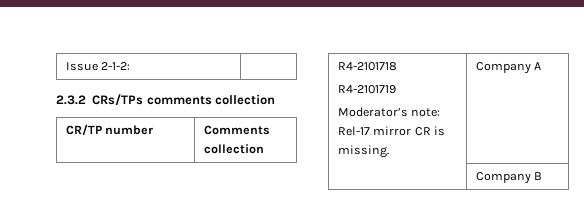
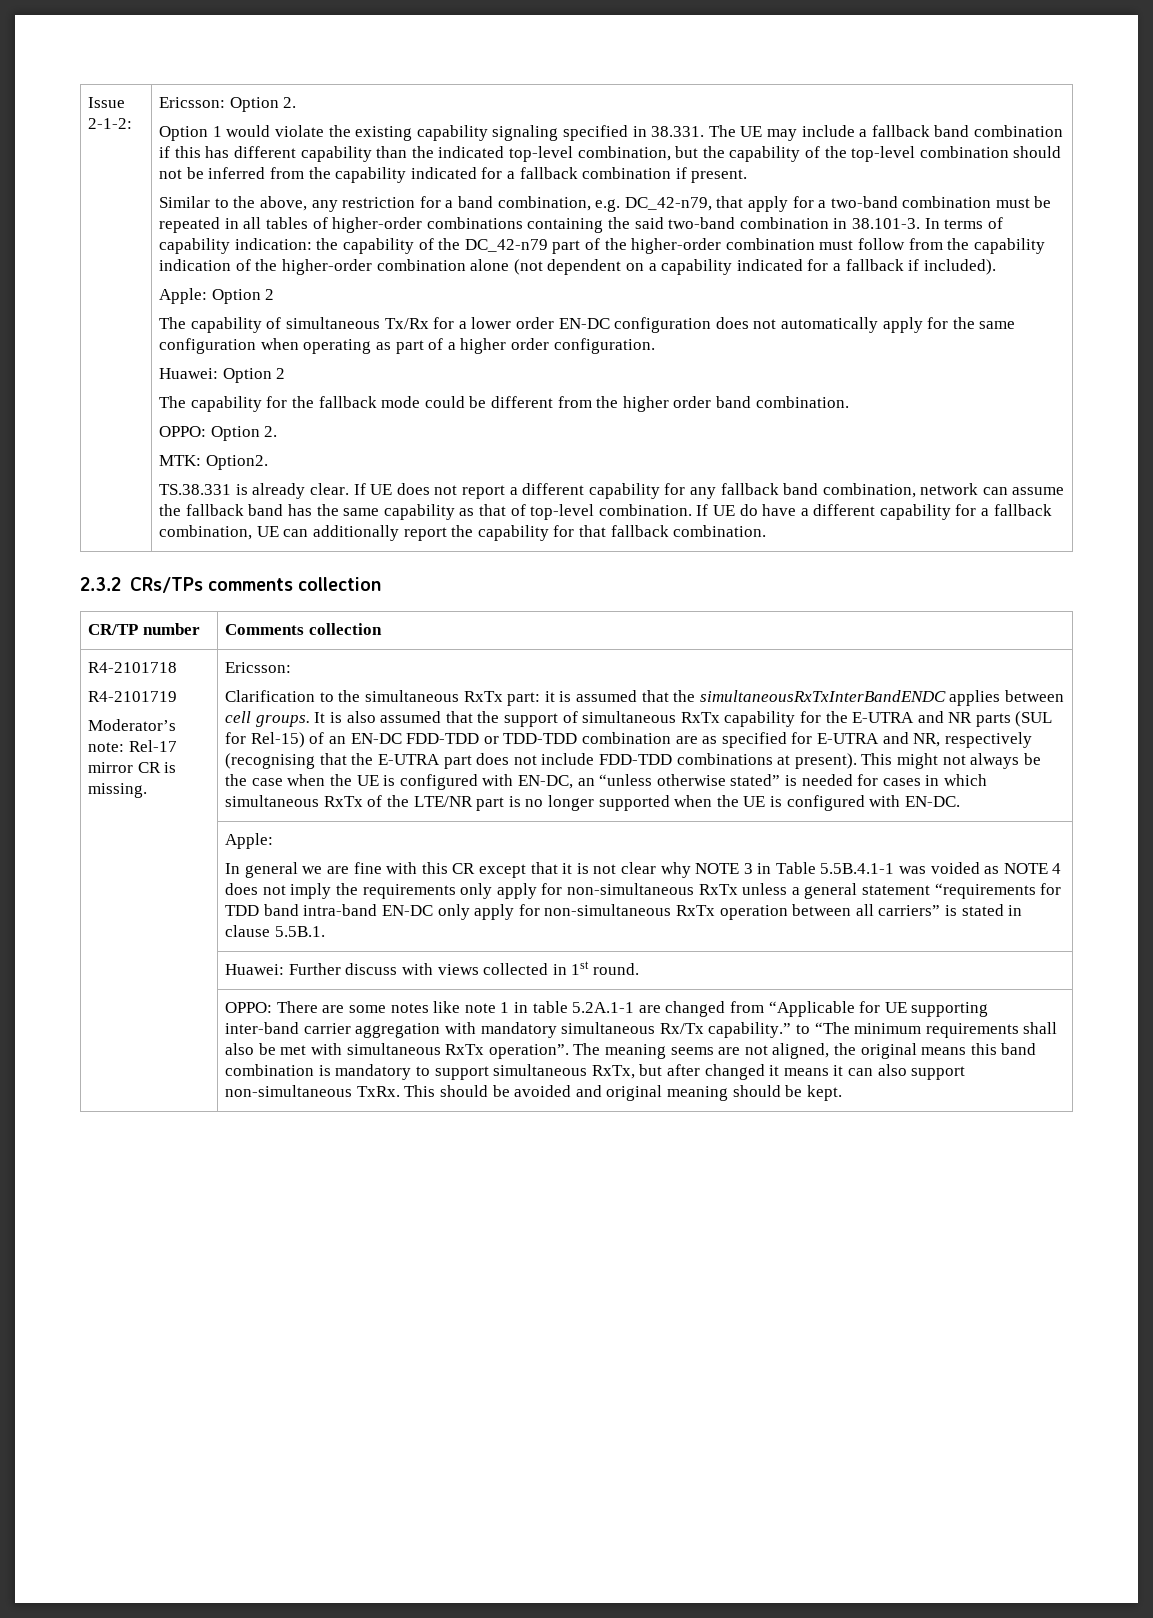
+ Ericsson: Option 2.
+ Option 1 would violate the existing capability signaling specified in 38.331. The UE may include a fallback band combination if this has different capability than the indicated top-level combination, but the capability of the top-level combination should not be inferred from the capability indicated for a fallback combination if present.
+ Similar to the above, any restriction for a band combination, e.g. DC_42-n79, that apply for a two-band combination must be repeated in all tables of higher-order combinations containing the said two-band combination in 38.101-3. In terms of capability indication: the capability of the DC_42-n79 part of the higher-order combination must follow from the capability indication of the higher-order combination alone (not dependent on a capability indicated for a fallback if included).
+ Apple: Option 2
+ The capability of simultaneous Tx/Rx for a lower order EN-DC configuration does not automatically apply for the same configuration when operating as part of a higher order configuration.
+ Huawei: Option 2
+ The capability for the fallback mode could be different from the higher order band combination.
+ OPPO: Option 2.
+ MTK: Option2.
+ TS.38.331 is already clear. If UE does not report a different capability for any fallback band combination, network can assume the fallback band has the same capability as that of top-level combination. If UE do have a different capability for a fallback combination, UE can additionally report the capability for that fallback combination.
- Moderator’s note: Rel-17 mirror CR is missing. | Company A
- | Company B
+ Moderator’s note: Rel-17 mirror CR is missing. | Ericsson:
+ Clarification to the simultaneous RxTx part: it is assumed that the simultaneousRxTxInterBandENDC applies between cell groups. It is also assumed that the support of simultaneous RxTx capability for the E-UTRA and NR parts (SUL for Rel-15) of an EN-DC FDD-TDD or TDD-TDD combination are as specified for E-UTRA and NR, respectively (recognising that the E-UTRA part does not include FDD-TDD combinations at present). This might not always be the case when the UE is configured with EN-DC, an “unless otherwise stated” is needed for cases in which simultaneous RxTx of the LTE/NR part is no longer supported when the UE is configured with EN-DC.
+ | Apple:
+ In general we are fine with this CR except that it is not clear why NOTE 3 in Table 5.5B.4.1-1 was voided as NOTE 4 does not imply the requirements only apply for non-simultaneous RxTx unless a general statement “requirements for TDD band intra-band EN-DC only apply for non-simultaneous RxTx operation between all carriers” is stated in clause 5.5B.1.
+ | Huawei: Further discuss with views collected in 1st round.
+ | OPPO: There are some notes like note 1 in table 5.2A.1-1 are changed from “Applicable for UE supporting inter-band carrier aggregation with mandatory simultaneous Rx/Tx capability.” to “The minimum requirements shall also be met with simultaneous RxTx operation”. The meaning seems are not aligned, the original means this band combination is mandatory to support simultaneous RxTx, but after changed it means it can also support non-simultaneous TxRx. This should be avoided and original meaning should be kept.

